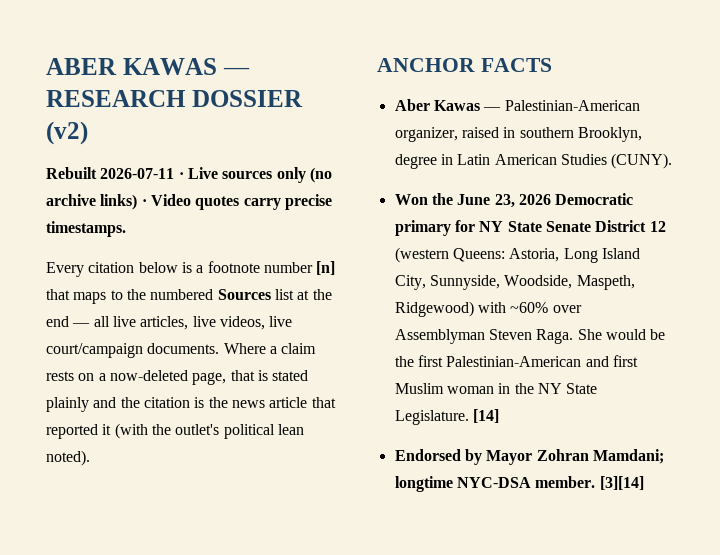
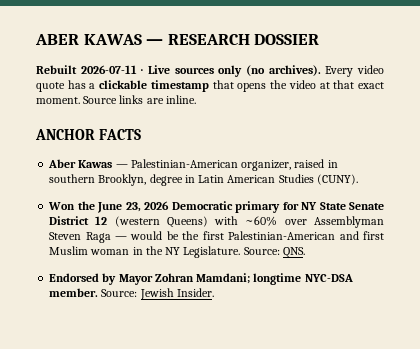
- ABER KAWAS — RESEARCH DOSSIER (v2)
+ ABER KAWAS — RESEARCH DOSSIER
- Rebuilt 2026-07-11 · Live sources only (no archive links) · Video quotes carry precise timestamps.
- Every citation below is a footnote number [n] that maps to the numbered Sources list at the end — all live articles, live videos, live court/campaign documents. Where a claim rests on a now-deleted page, that is stated plainly and the citation is the news article that reported it (with the outlet's political lean noted).
+ Rebuilt 2026-07-11 · Live sources only (no archives). Every video quote has a clickable timestamp that opens the video at that exact moment. Source links are inline.
- Won the June 23, 2026 Democratic primary for NY State Senate District 12 (western Queens: Astoria, Long Island City, Sunnyside, Woodside, Maspeth, Ridgewood) with ~60% over Assemblyman Steven Raga. She would be the first Palestinian-American and first Muslim woman in the NY State Legislature. [14]
+ Won the June 23, 2026 Democratic primary for NY State Senate District 12 (western Queens) with ~60% over Assemblyman Steven Raga — would be the first Palestinian-American and first Muslim woman in the NY Legislature. Source: QNS.
- [3][14]
+ Source: Jewish Insider.

